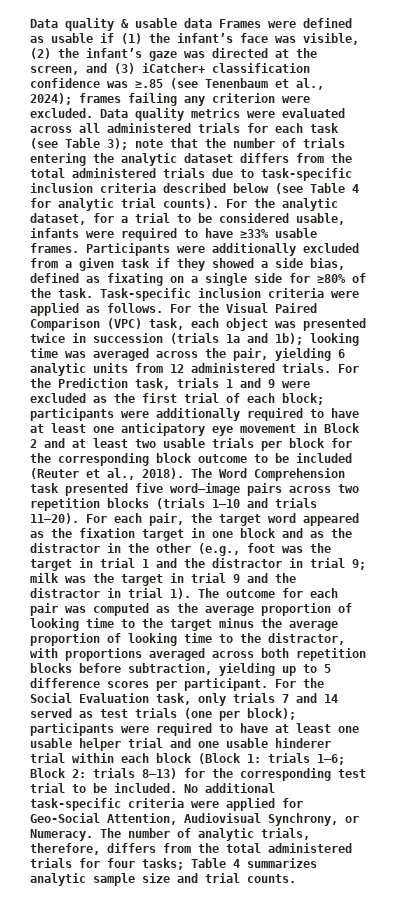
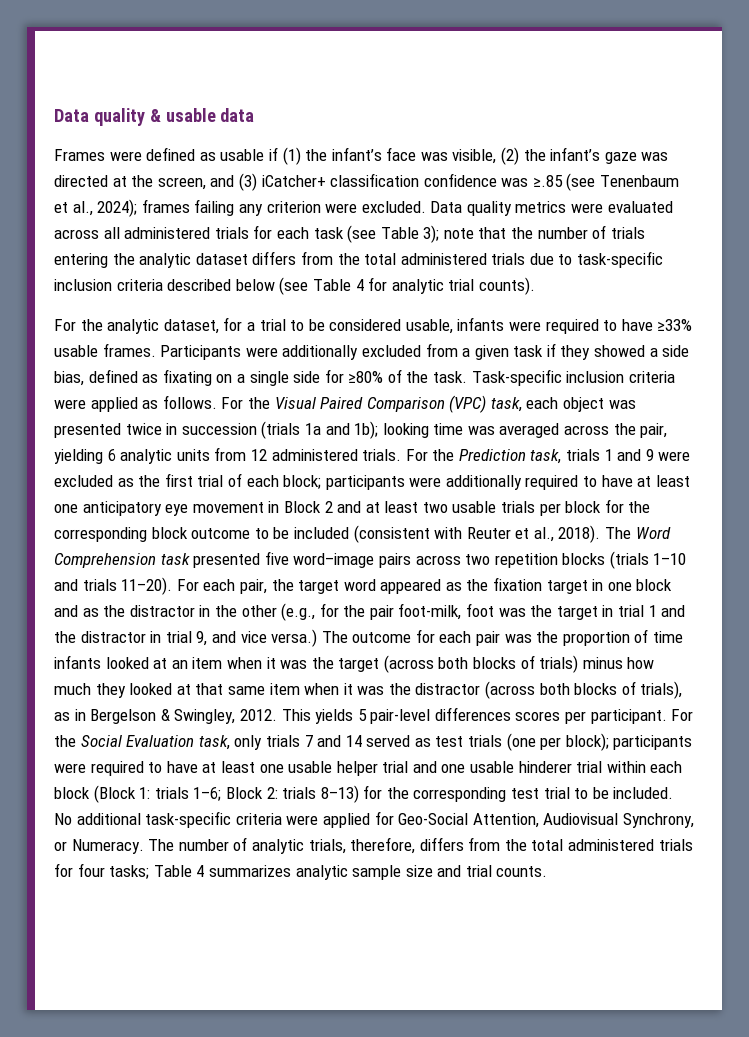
- Data quality & usable data Frames were defined as usable if (1) the infant’s face was visible, (2) the infant’s gaze was directed at the screen, and (3) iCatcher+ classification confidence was ≥.85 (see Tenenbaum et al., 2024); frames failing any criterion were excluded.
+ Data quality & usable data
+ Frames were defined as usable if (1) the infant’s face was visible, (2) the infant’s gaze was directed at the screen, and (3) iCatcher+ classification confidence was ≥.85 (see Tenenbaum et al., 2024); frames failing any criterion were excluded.
- note that the number of trials entering the analytic dataset differs from the total administered trials due to task-specific inclusion criteria described below (see Table 4 for analytic trial counts). For the analytic dataset, for a trial to be considered usable, infants were required to have ≥33% usable frames.
+ note that the number of trials entering the analytic dataset differs from the total administered trials due to task-specific inclusion criteria described below (see Table 4 for analytic trial counts).
+ For the analytic dataset, for a trial to be considered usable, infants were required to have ≥33% usable frames.
- For the Prediction task, trials 1 and 9 were excluded as the first trial of each block; participants were additionally required to have at least one anticipatory eye movement in Block 2 and at least two usable trials per block for the corresponding block outcome to be included (Reuter et al., 2018).
+ For the Prediction task, trials 1 and 9 were excluded as the first trial of each block; participants were additionally required to have at least one anticipatory eye movement in Block 2 and at least two usable trials per block for the corresponding block outcome to be included (consistent with Reuter et al., 2018).
- For each pair, the target word appeared as the fixation target in one block and as the distractor in the other (e.g., foot was the target in trial 1 and the distractor in trial 9; milk was the target in trial 9 and the distractor in trial 1).
+ For each pair, the target word appeared as the fixation target in one block and as the distractor in the other (e.g., for the pair foot-milk, foot was the target in trial 1 and the distractor in trial 9, and vice versa.)
- The outcome for each pair was computed as the average proportion of looking time to the target minus the average proportion of looking time to the distractor, with proportions averaged across both repetition blocks before subtraction, yielding up to 5 difference scores per participant.
+ The outcome for each pair was the proportion of time infants looked at an item when it was the target (across both blocks of trials) minus how much they looked at that same item when it was the distractor (across both blocks of trials), as in Bergelson & Swingley, 2012. This yields 5 pair-level differences scores per participant.

